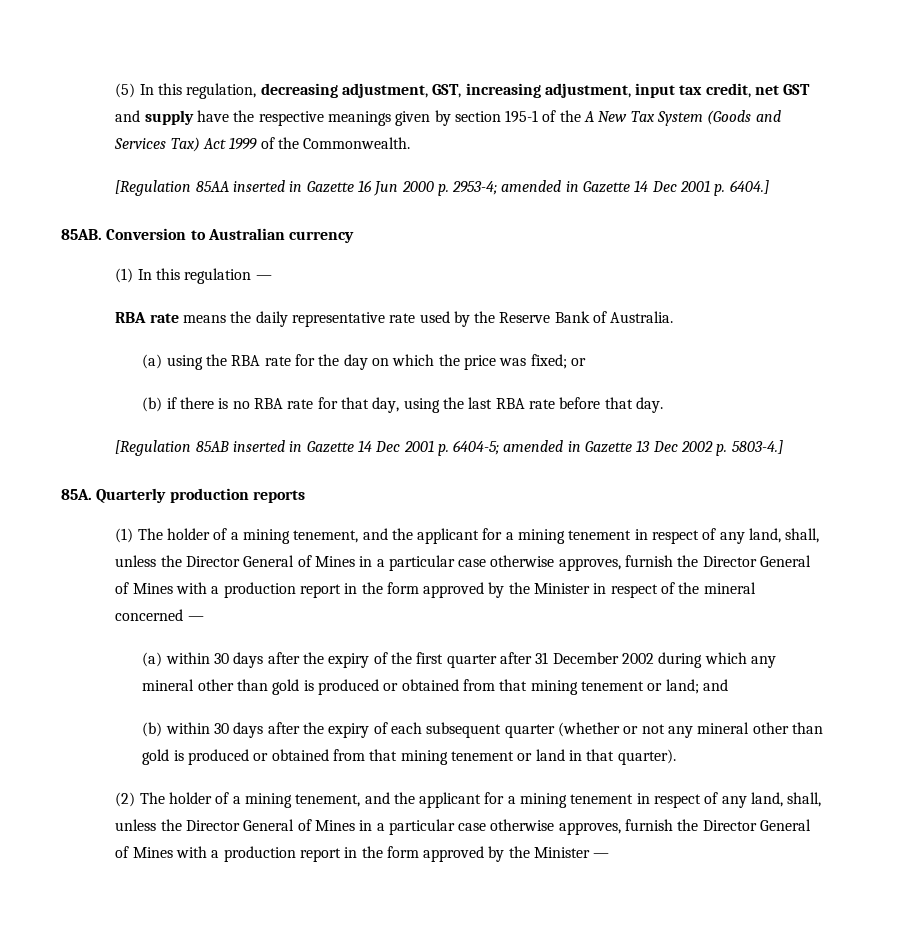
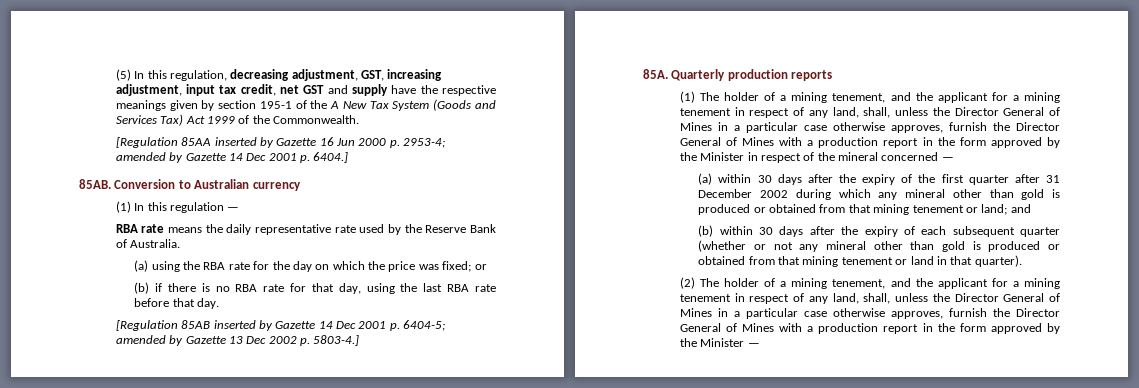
- [Regulation 85AA inserted in Gazette 16 Jun 2000 p. 2953-4; amended in Gazette 14 Dec 2001 p. 6404.]
+ [Regulation 85AA inserted by Gazette 16 Jun 2000 p. 2953-4; amended by Gazette 14 Dec 2001 p. 6404.]
- [Regulation 85AB inserted in Gazette 14 Dec 2001 p. 6404-5; amended in Gazette 13 Dec 2002 p. 5803-4.]
+ [Regulation 85AB inserted by Gazette 14 Dec 2001 p. 6404-5; amended by Gazette 13 Dec 2002 p. 5803-4.]

